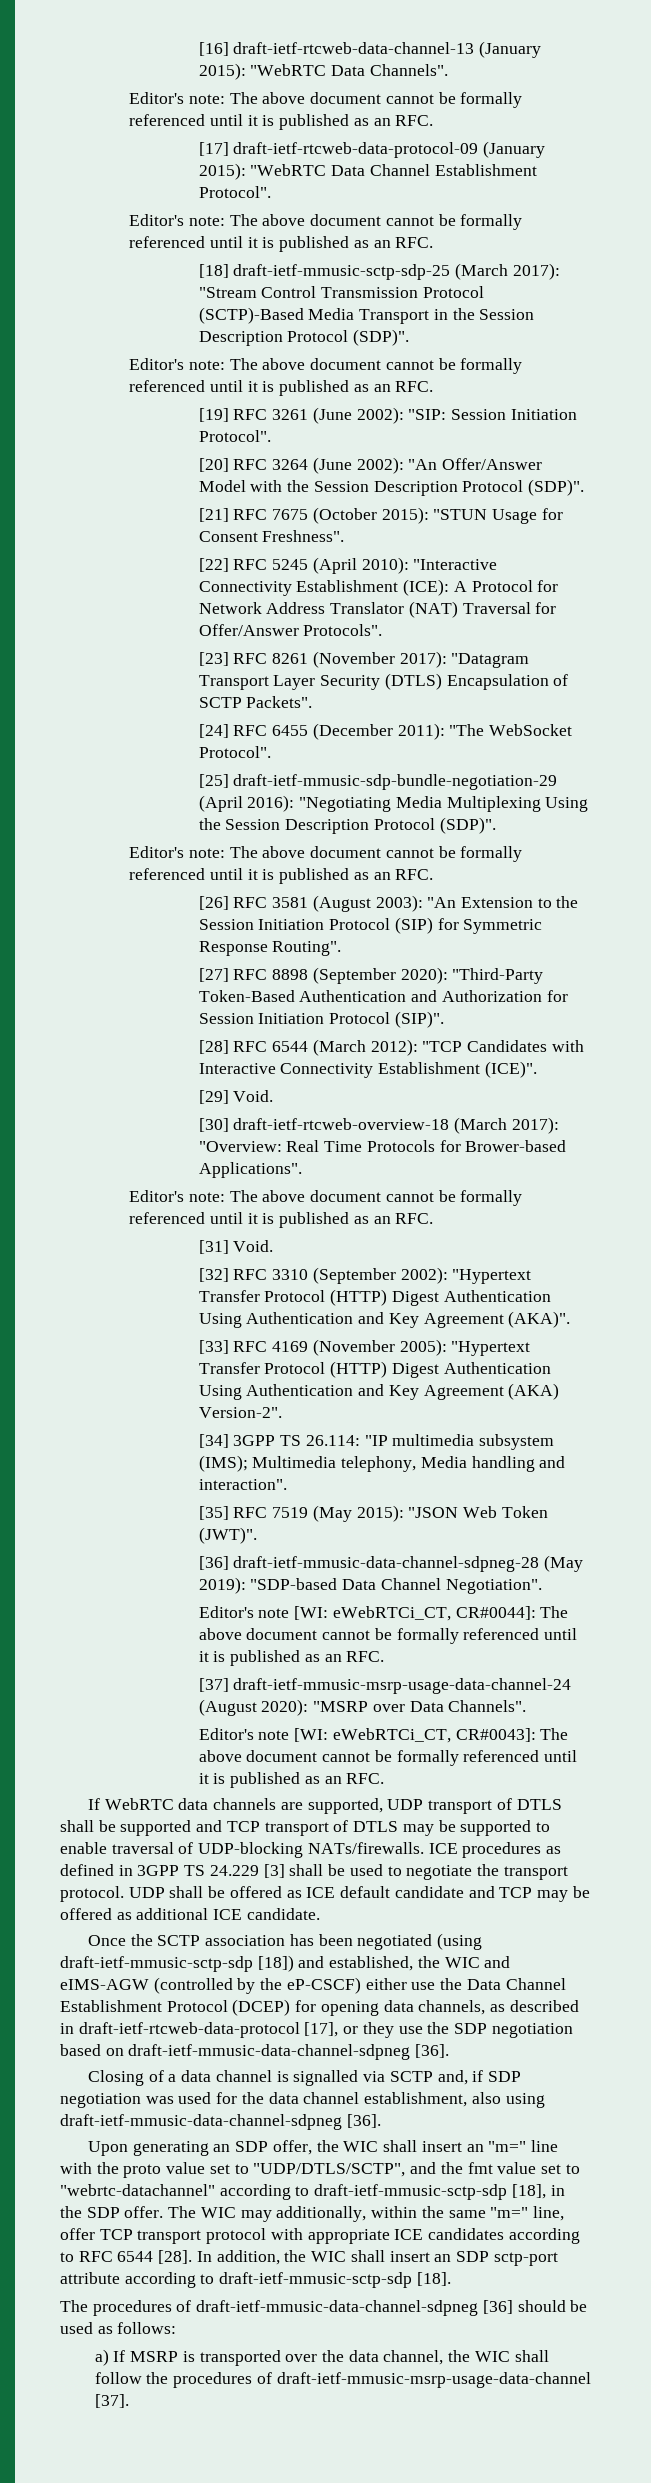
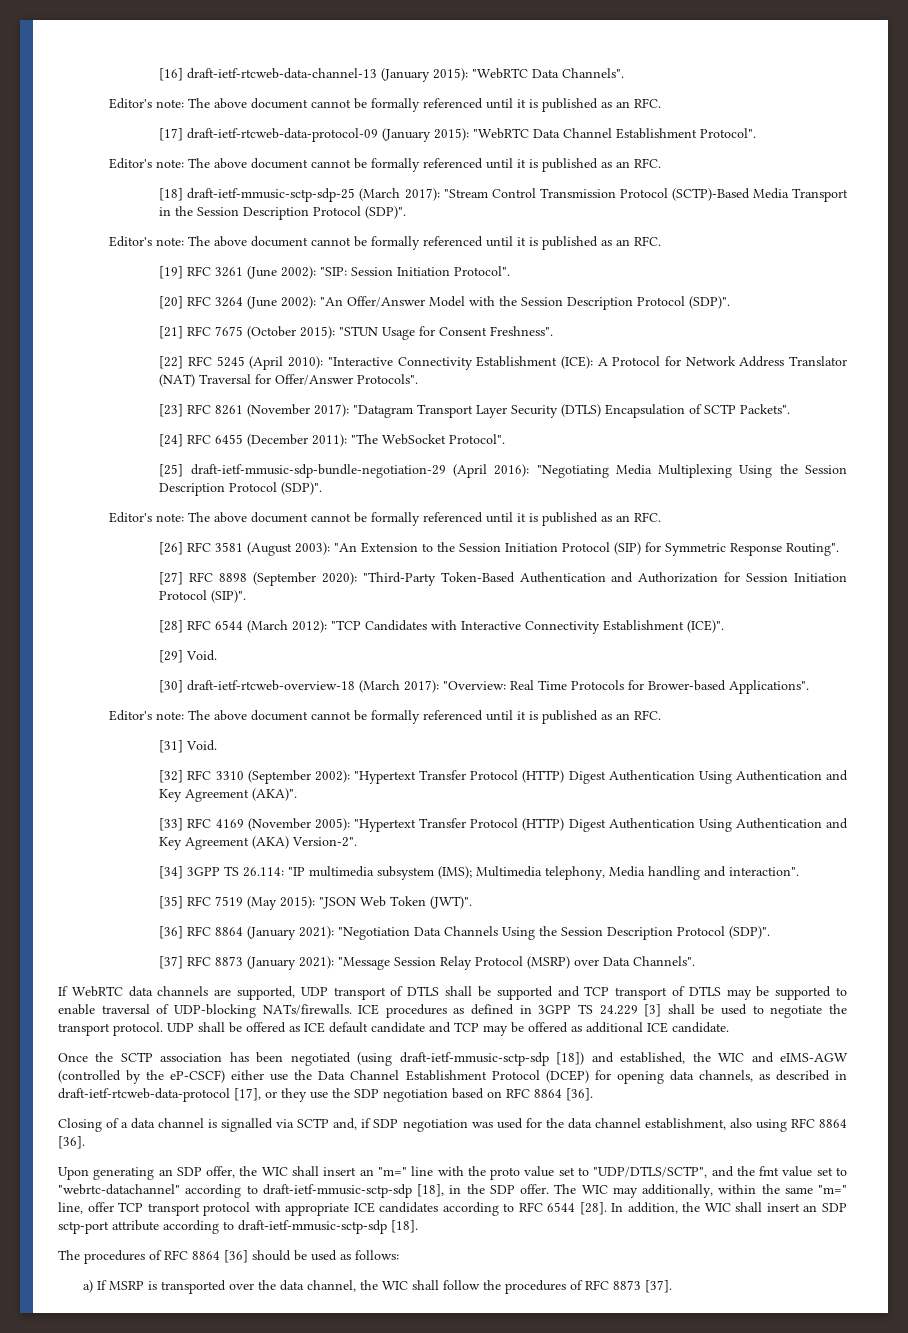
- [36] draft-ietf-mmusic-data-channel-sdpneg-28 (May 2019): "SDP-based Data Channel Negotiation".
- Editor's note [WI: eWebRTCi_CT, CR#0044]: The above document cannot be formally referenced until it is published as an RFC.
- [37] draft-ietf-mmusic-msrp-usage-data-channel-24 (August 2020): "MSRP over Data Channels".
- Editor's note [WI: eWebRTCi_CT, CR#0043]: The above document cannot be formally referenced until it is published as an RFC.
+ [36] RFC 8864 (January 2021): "Negotiation Data Channels Using the Session Description Protocol (SDP)".
+ [37] RFC 8873 (January 2021): "Message Session Relay Protocol (MSRP) over Data Channels".
- Once the SCTP association has been negotiated (using draft-ietf-mmusic-sctp-sdp [18]) and established, the WIC and eIMS-AGW (controlled by the eP-CSCF) either use the Data Channel Establishment Protocol (DCEP) for opening data channels, as described in draft-ietf-rtcweb-data-protocol [17], or they use the SDP negotiation based on draft-ietf-mmusic-data-channel-sdpneg [36].
+ Once the SCTP association has been negotiated (using draft-ietf-mmusic-sctp-sdp [18]) and established, the WIC and eIMS-AGW (controlled by the eP-CSCF) either use the Data Channel Establishment Protocol (DCEP) for opening data channels, as described in draft-ietf-rtcweb-data-protocol [17], or they use the SDP negotiation based on RFC 8864 [36].
- Closing of a data channel is signalled via SCTP and, if SDP negotiation was used for the data channel establishment, also using draft-ietf-mmusic-data-channel-sdpneg [36].
+ Closing of a data channel is signalled via SCTP and, if SDP negotiation was used for the data channel establishment, also using RFC 8864 [36].
- The procedures of draft-ietf-mmusic-data-channel-sdpneg [36] should be used as follows:
+ The procedures of RFC 8864 [36] should be used as follows:
- a) If MSRP is transported over the data channel, the WIC shall follow the procedures of draft-ietf-mmusic-msrp-usage-data-channel [37].
+ a) If MSRP is transported over the data channel, the WIC shall follow the procedures of RFC 8873 [37].

